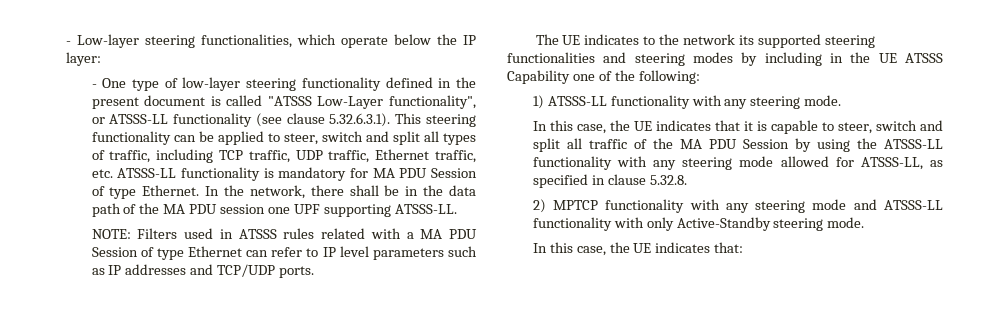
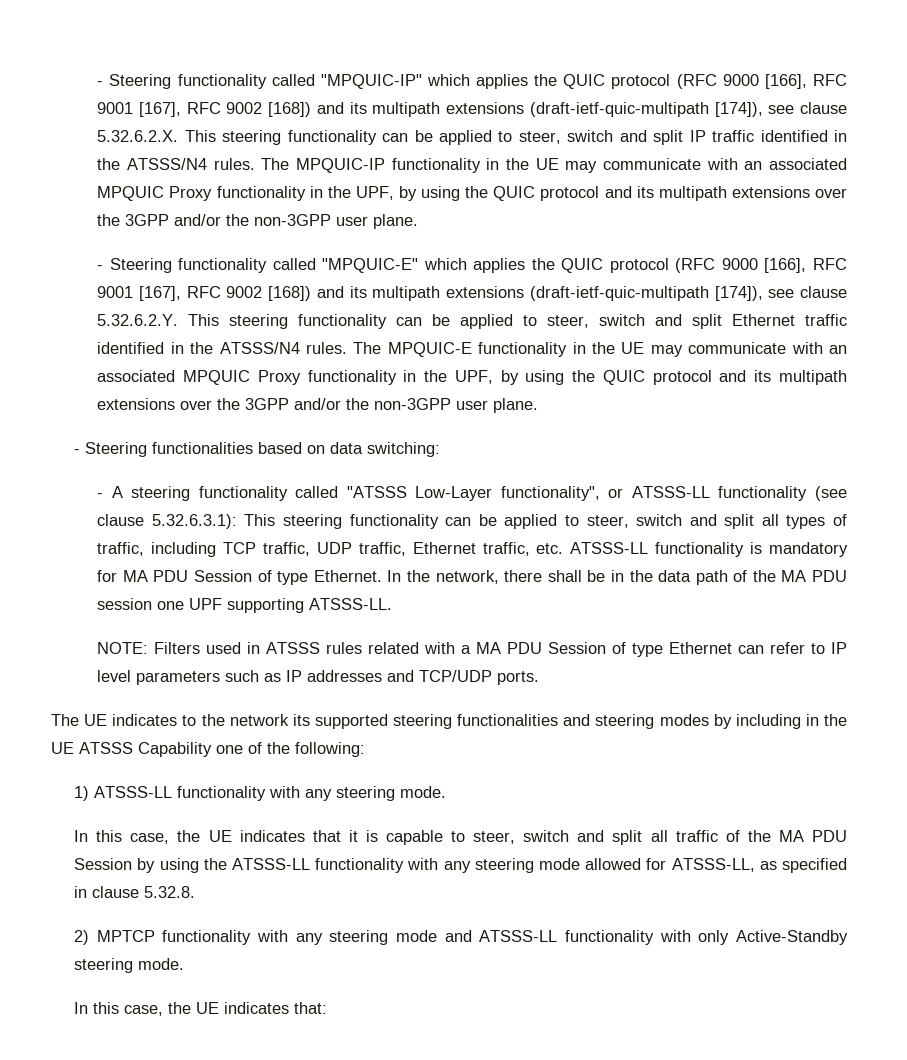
- - Low-layer steering functionalities, which operate below the IP layer:
- - One type of low-layer steering functionality defined in the present document is called "ATSSS Low-Layer functionality", or ATSSS-LL functionality (see clause 5.32.6.3.1). This steering functionality can be applied to steer, switch and split all types of traffic, including TCP traffic, UDP traffic, Ethernet traffic, etc. ATSSS-LL functionality is mandatory for MA PDU Session of type Ethernet.
+ - Steering functionality called "MPQUIC-IP" which applies the QUIC protocol (RFC 9000 [166], RFC 9001 [167], RFC 9002 [168]) and its multipath extensions (draft-ietf-quic-multipath [174]), see clause 5.32.6.2.X. This steering functionality can be applied to steer, switch and split IP traffic identified in the ATSSS/N4 rules. The MPQUIC-IP functionality in the UE may communicate with an associated MPQUIC Proxy functionality in the UPF, by using the QUIC protocol and its multipath extensions over the 3GPP and/or the non-3GPP user plane.
+ - Steering functionality called "MPQUIC-E" which applies the QUIC protocol (RFC 9000 [166], RFC 9001 [167], RFC 9002 [168]) and its multipath extensions (draft-ietf-quic-multipath [174]), see clause 5.32.6.2.Y. This steering functionality can be applied to steer, switch and split Ethernet traffic identified in the ATSSS/N4 rules. The MPQUIC-E functionality in the UE may communicate with an associated MPQUIC Proxy functionality in the UPF, by using the QUIC protocol and its multipath extensions over the 3GPP and/or the non-3GPP user plane.
+ - Steering functionalities based on data switching:
+ - A steering functionality called "ATSSS Low-Layer functionality", or ATSSS-LL functionality (see clause 5.32.6.3.1): This steering functionality can be applied to steer, switch and split all types of traffic, including TCP traffic, UDP traffic, Ethernet traffic, etc. ATSSS-LL functionality is mandatory for MA PDU Session of type Ethernet.

